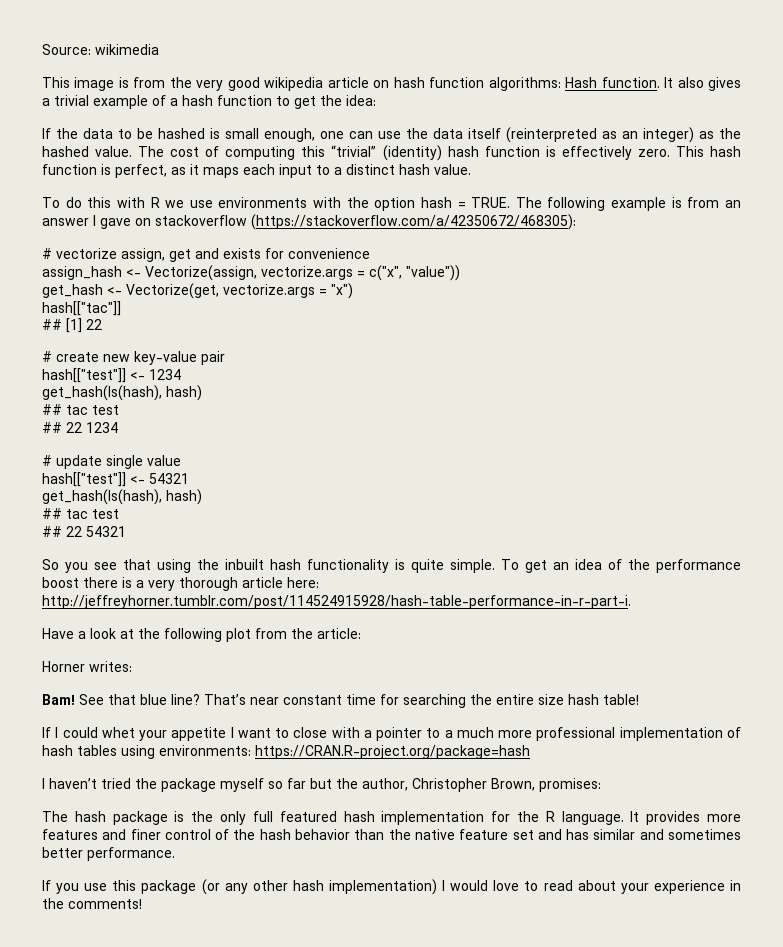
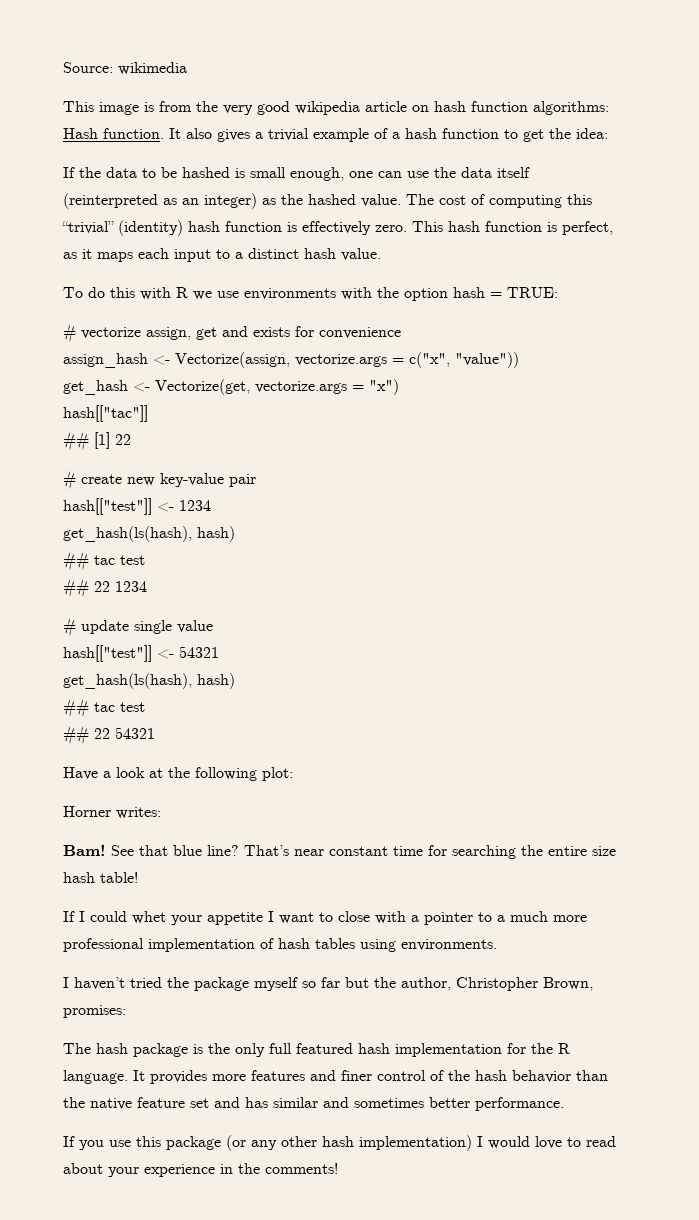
- To do this with R we use environments with the option hash = TRUE. The following example is from an answer I gave on stackoverflow (https://stackoverflow.com/a/42350672/468305):
+ To do this with R we use environments with the option hash = TRUE:
- So you see that using the inbuilt hash functionality is quite simple. To get an idea of the performance boost there is a very thorough article here: http://jeffreyhorner.tumblr.com/post/114524915928/hash-table-performance-in-r-part-i.
- Have a look at the following plot from the article:
+ Have a look at the following plot:
- If I could whet your appetite I want to close with a pointer to a much more professional implementation of hash tables using environments: https://CRAN.R-project.org/package=hash
+ If I could whet your appetite I want to close with a pointer to a much more professional implementation of hash tables using environments.

